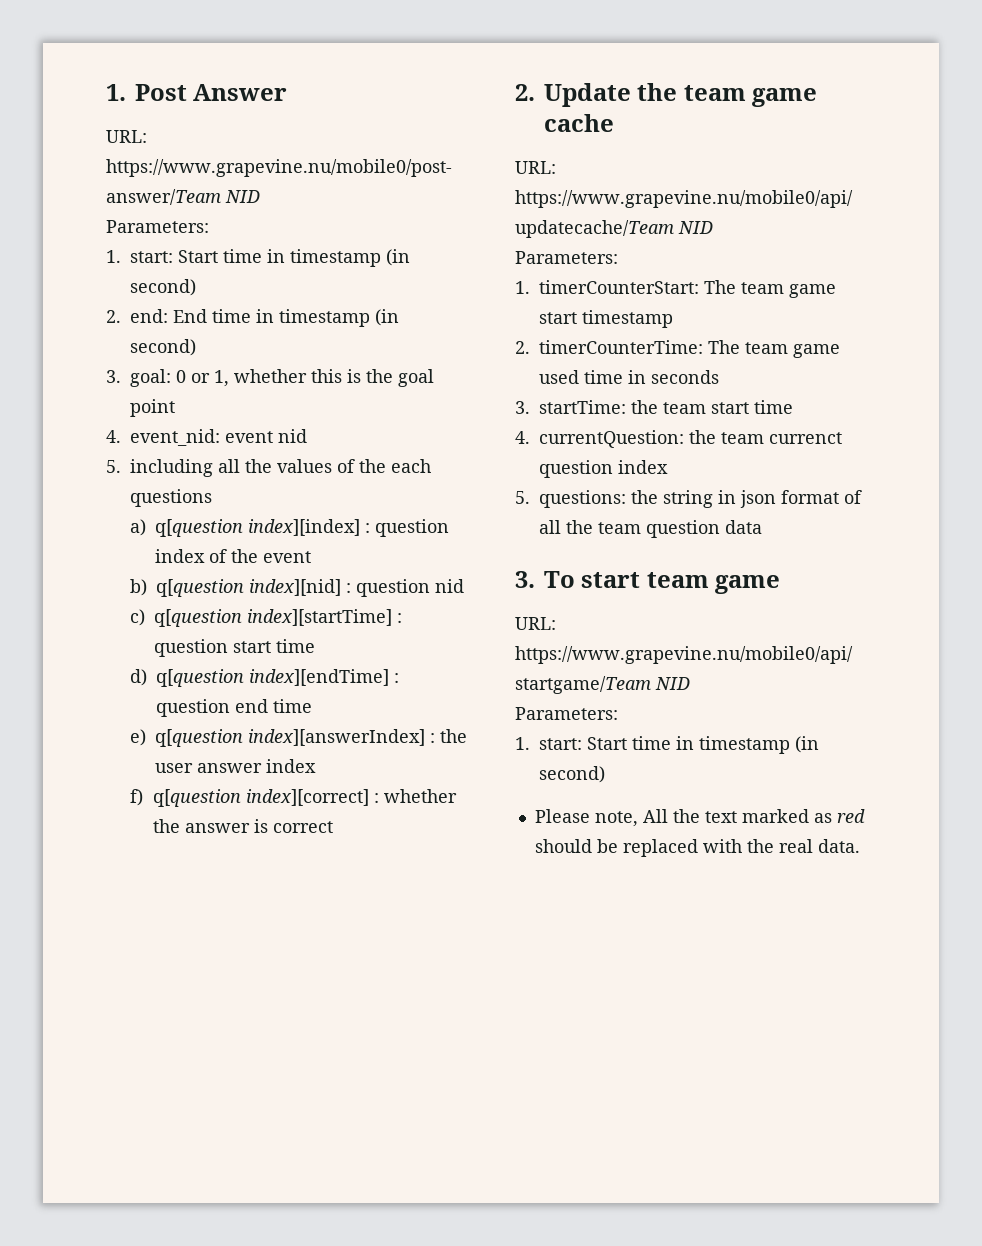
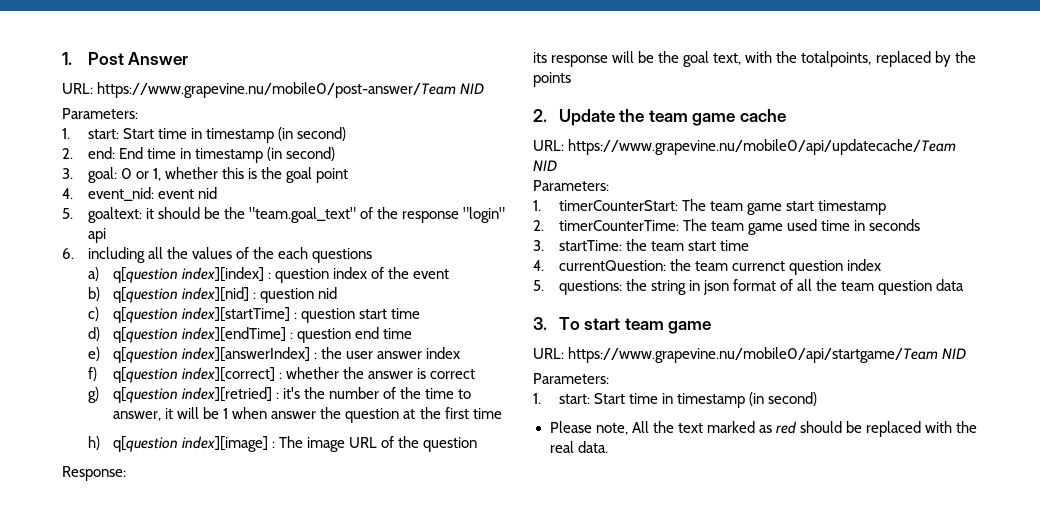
- 5. including all the values of the each questions
+ 5. goaltext: it should be the "team.goal_text" of the response "login" api
+ 6. including all the values of the each questions
+ g) q[question index][retried] : it's the number of the time to answer, it will be 1 when answer the question at the first time
+ h) q[question index][image] : The image URL of the question
+ Response:
+ its response will be the goal text, with the totalpoints, replaced by the points

